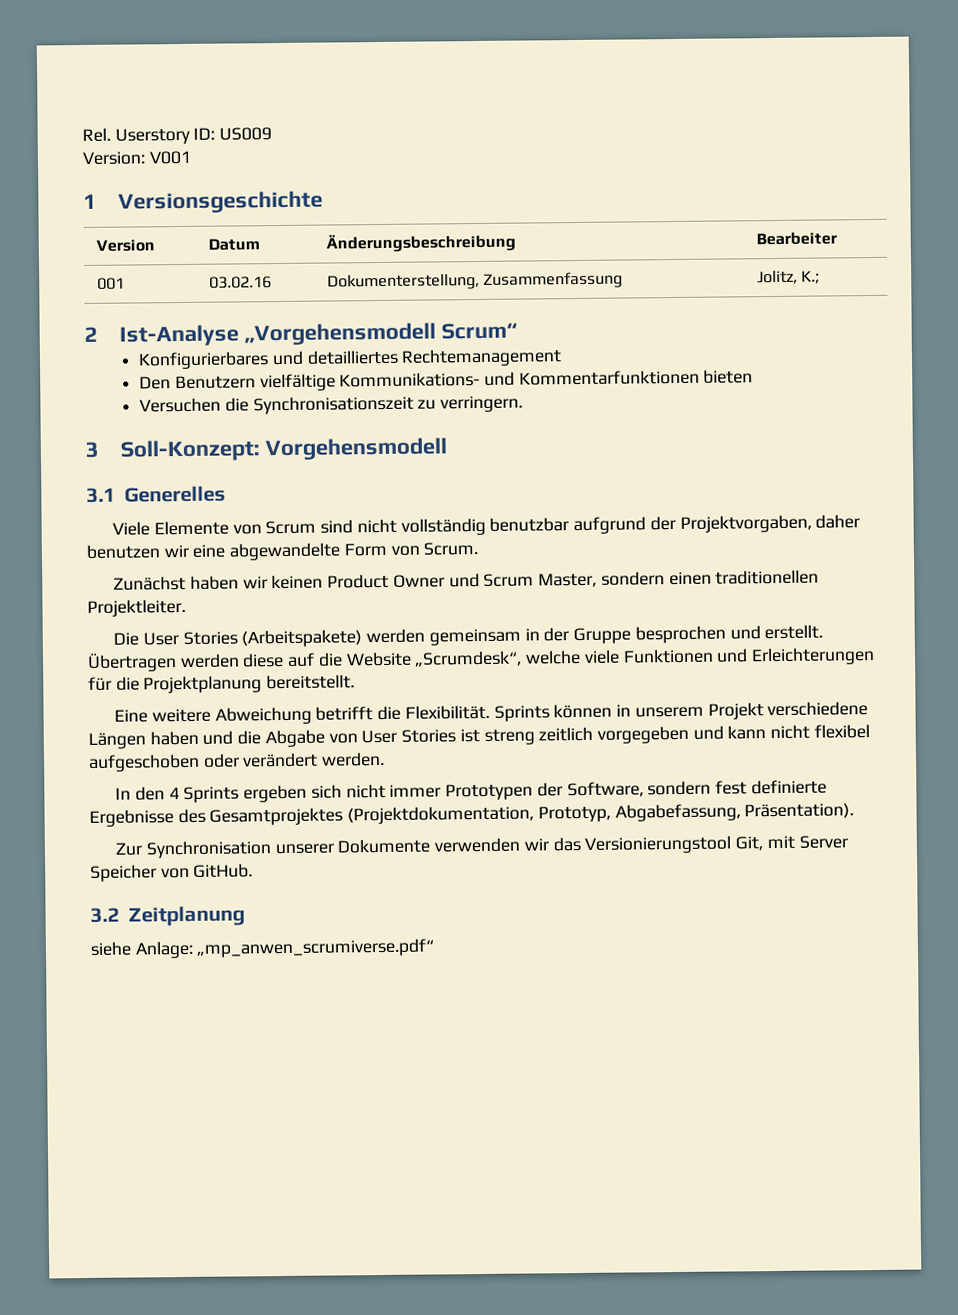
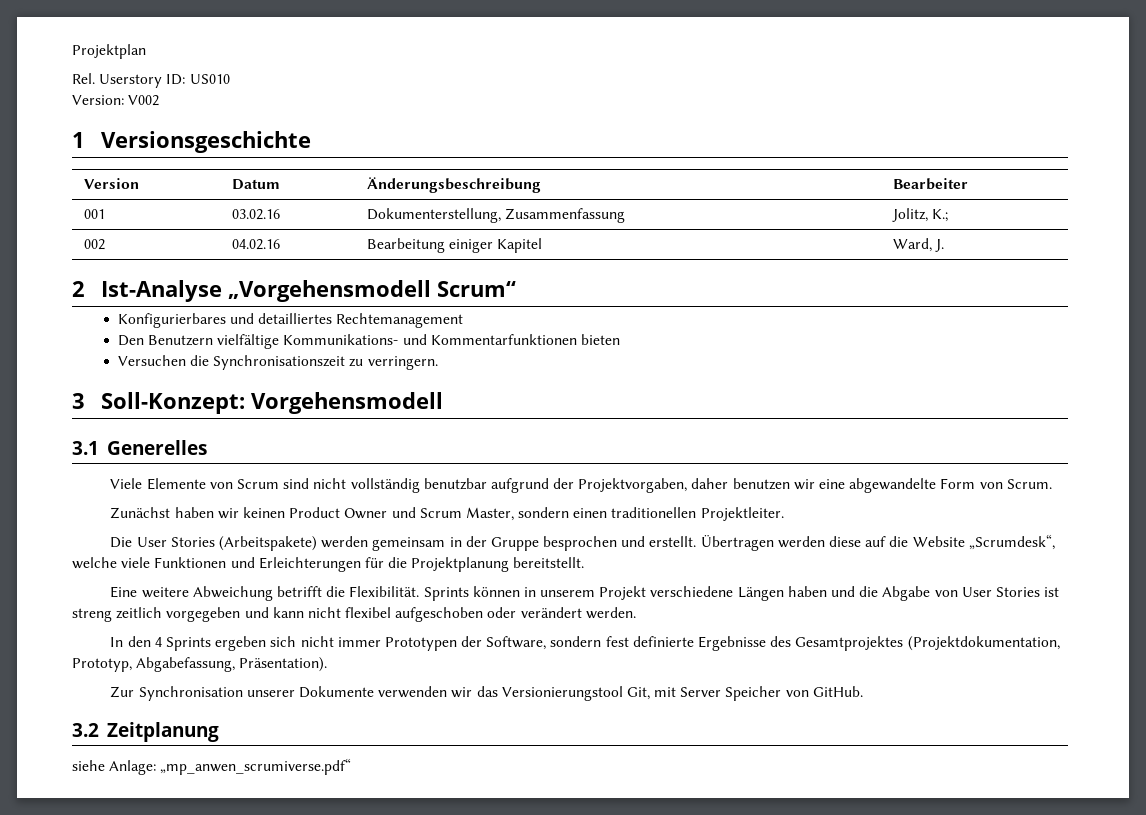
+ Projektplan
- Rel. Userstory ID: US009
+ Rel. Userstory ID: US010
- Version: V001
+ Version: V002
+ 002 | 04.02.16 | Bearbeitung einiger Kapitel | Ward, J.

